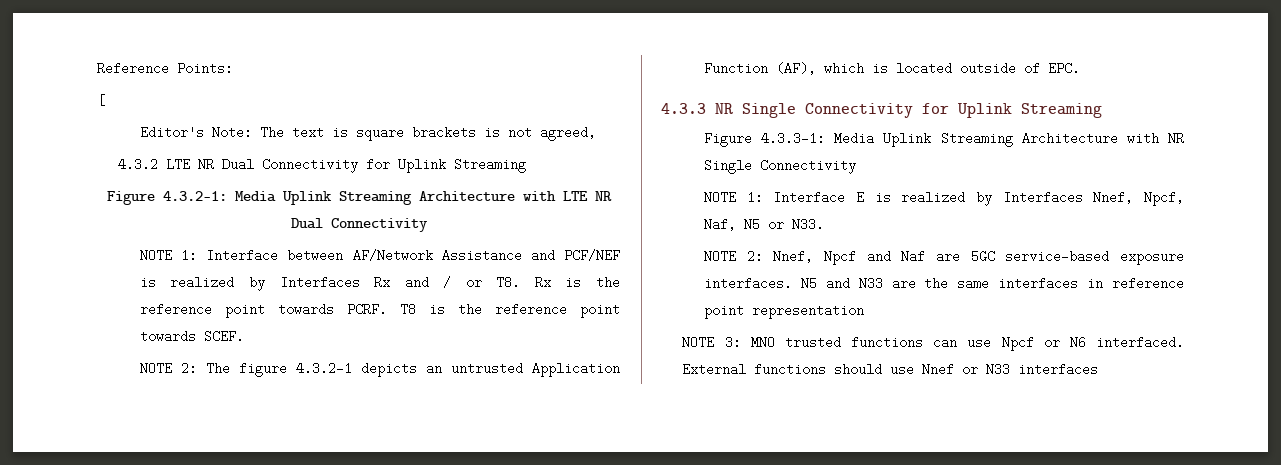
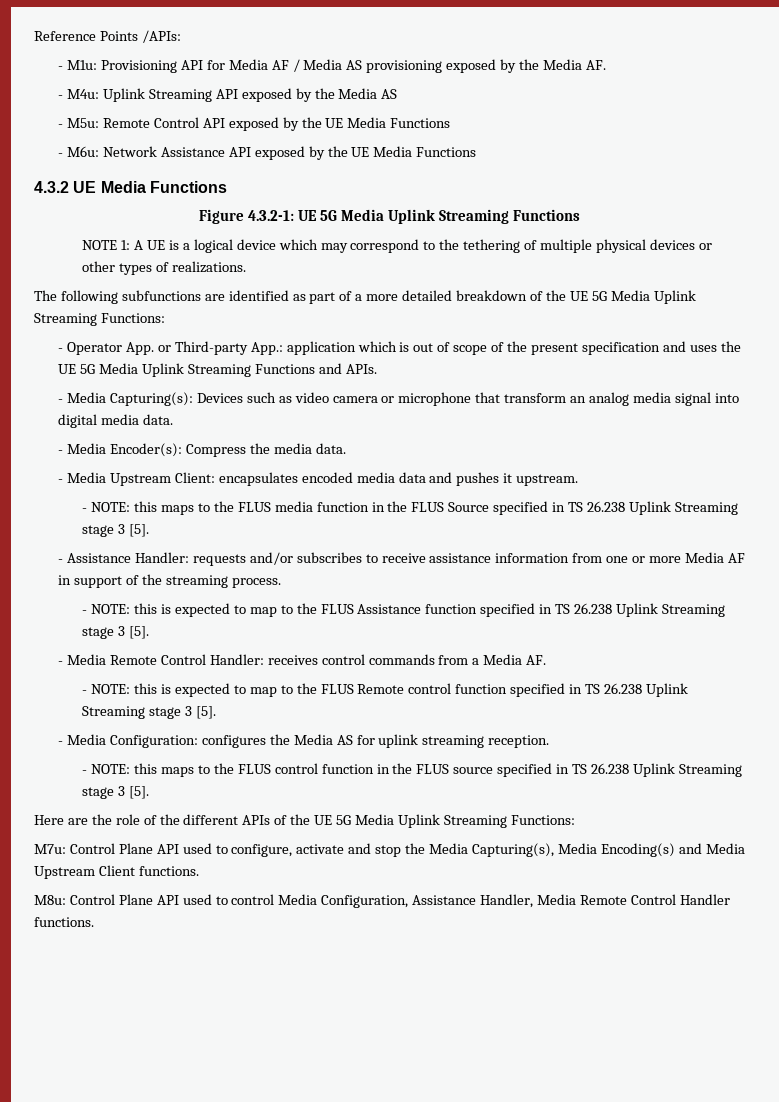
- Reference Points:
- [
- Editor's Note: The text is square brackets is not agreed,
- 4.3.2 LTE NR Dual Connectivity for Uplink Streaming
+ Reference Points /APIs:
+ - M1u: Provisioning API for Media AF / Media AS provisioning exposed by the Media AF.
+ - M4u: Uplink Streaming API exposed by the Media AS
+ - M5u: Remote Control API exposed by the UE Media Functions
+ - M6u: Network Assistance API exposed by the UE Media Functions
+ 4.3.2 UE Media Functions
- Figure 4.3.2-1: Media Uplink Streaming Architecture with LTE NR Dual Connectivity
- NOTE 1: Interface between AF/Network Assistance and PCF/NEF is realized by Interfaces Rx and / or T8. Rx is the reference point towards PCRF. T8 is the reference point towards SCEF.
- NOTE 2: The figure 4.3.2-1 depicts an untrusted Application Function (AF), which is located outside of EPC.
- 4.3.3 NR Single Connectivity for Uplink Streaming
- Figure 4.3.3-1: Media Uplink Streaming Architecture with NR Single Connectivity
- NOTE 1: Interface E is realized by Interfaces Nnef, Npcf, Naf, N5 or N33.
- NOTE 2: Nnef, Npcf and Naf are 5GC service-based exposure interfaces. N5 and N33 are the same interfaces in reference point representation
- NOTE 3: MNO trusted functions can use Npcf or N6 interfaced. External functions should use Nnef or N33 interfaces
+ Figure 4.3.2-1: UE 5G Media Uplink Streaming Functions
+ NOTE 1: A UE is a logical device which may correspond to the tethering of multiple physical devices or other types of realizations.
+ The following subfunctions are identified as part of a more detailed breakdown of the UE 5G Media Uplink Streaming Functions:
+ - Operator App. or Third-party App.: application which is out of scope of the present specification and uses the UE 5G Media Uplink Streaming Functions and APIs.
+ - Media Capturing(s): Devices such as video camera or microphone that transform an analog media signal into digital media data.
+ - Media Encoder(s): Compress the media data.
+ - Media Upstream Client: encapsulates encoded media data and pushes it upstream.
+ - NOTE: this maps to the FLUS media function in the FLUS Source specified in TS 26.238 Uplink Streaming stage 3 [5].
+ - Assistance Handler: requests and/or subscribes to receive assistance information from one or more Media AF in support of the streaming process.
+ - NOTE: this is expected to map to the FLUS Assistance function specified in TS 26.238 Uplink Streaming stage 3 [5].
+ - Media Remote Control Handler: receives control commands from a Media AF.
+ - NOTE: this is expected to map to the FLUS Remote control function specified in TS 26.238 Uplink Streaming stage 3 [5].
+ - Media Configuration: configures the Media AS for uplink streaming reception.
+ - NOTE: this maps to the FLUS control function in the FLUS source specified in TS 26.238 Uplink Streaming stage 3 [5].
+ Here are the role of the different APIs of the UE 5G Media Uplink Streaming Functions:
+ M7u: Control Plane API used to configure, activate and stop the Media Capturing(s), Media Encoding(s) and Media Upstream Client functions.
+ M8u: Control Plane API used to control Media Configuration, Assistance Handler, Media Remote Control Handler functions.

